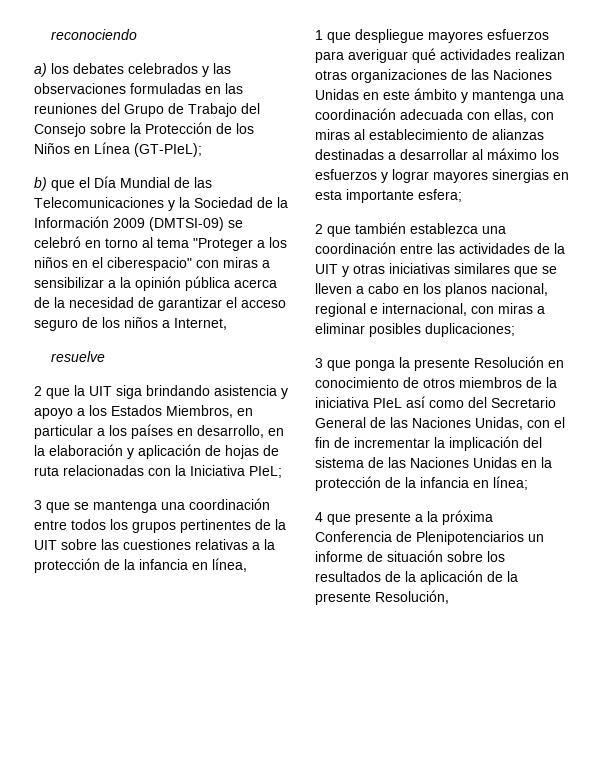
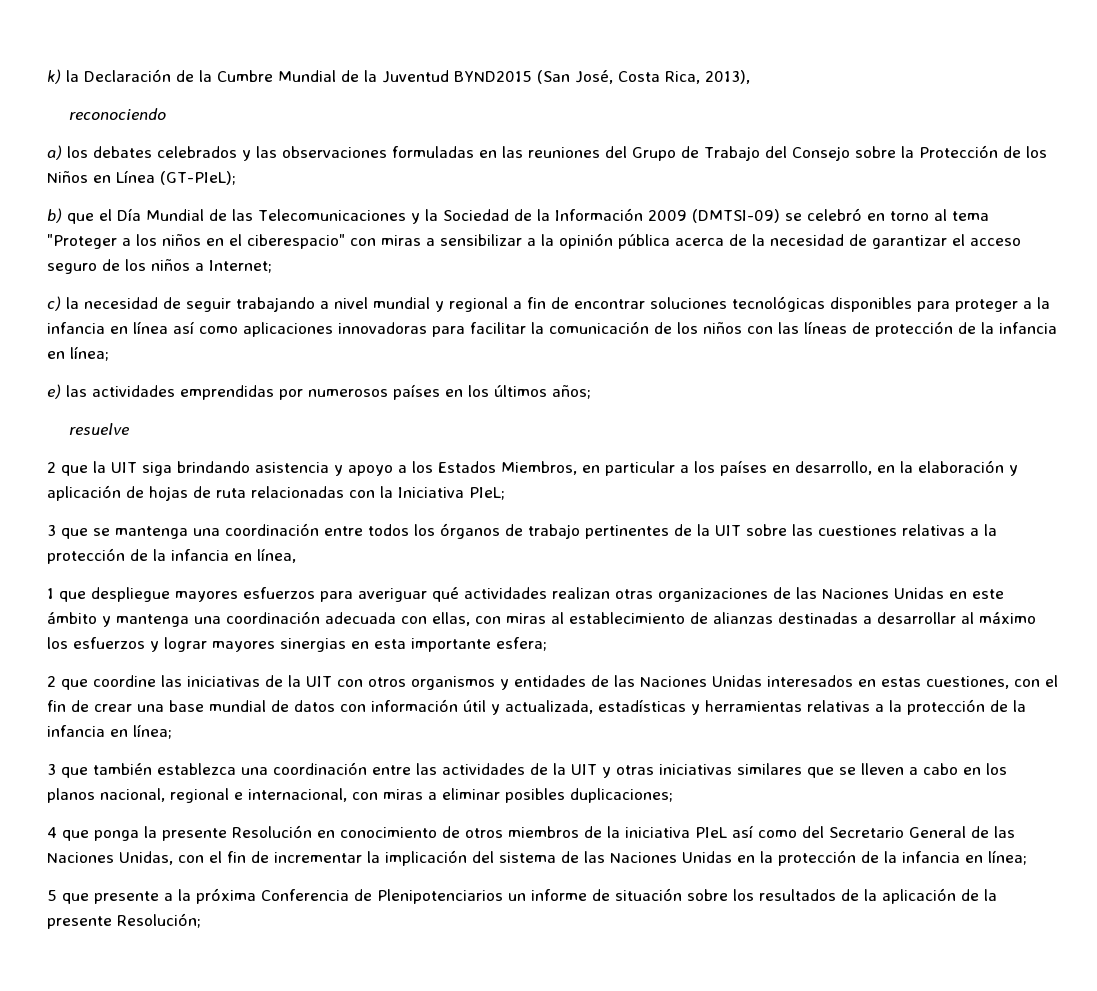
+ k) la Declaración de la Cumbre Mundial de la Juventud BYND2015 (San José, Costa Rica, 2013),
- b) que el Día Mundial de las Telecomunicaciones y la Sociedad de la Información 2009 (DMTSI-09) se celebró en torno al tema "Proteger a los niños en el ciberespacio" con miras a sensibilizar a la opinión pública acerca de la necesidad de garantizar el acceso seguro de los niños a Internet,
+ b) que el Día Mundial de las Telecomunicaciones y la Sociedad de la Información 2009 (DMTSI-09) se celebró en torno al tema "Proteger a los niños en el ciberespacio" con miras a sensibilizar a la opinión pública acerca de la necesidad de garantizar el acceso seguro de los niños a Internet;
+ c) la necesidad de seguir trabajando a nivel mundial y regional a fin de encontrar soluciones tecnológicas disponibles para proteger a la infancia en línea así como aplicaciones innovadoras para facilitar la comunicación de los niños con las líneas de protección de la infancia en línea;
+ e) las actividades emprendidas por numerosos países en los últimos años;
- 3 que se mantenga una coordinación entre todos los grupos pertinentes de la UIT sobre las cuestiones relativas a la protección de la infancia en línea,
+ 3 que se mantenga una coordinación entre todos los órganos de trabajo pertinentes de la UIT sobre las cuestiones relativas a la protección de la infancia en línea,
- 2 que también establezca una coordinación entre las actividades de la UIT y otras iniciativas similares que se lleven a cabo en los planos nacional, regional e internacional, con miras a eliminar posibles duplicaciones;
+ 2 que coordine las iniciativas de la UIT con otros organismos y entidades de las Naciones Unidas interesados en estas cuestiones, con el fin de crear una base mundial de datos con información útil y actualizada, estadísticas y herramientas relativas a la protección de la infancia en línea;
+ 3 que también establezca una coordinación entre las actividades de la UIT y otras iniciativas similares que se lleven a cabo en los planos nacional, regional e internacional, con miras a eliminar posibles duplicaciones;
- 3 que ponga la presente Resolución en conocimiento de otros miembros de la iniciativa PIeL así como del Secretario General de las Naciones Unidas, con el fin de incrementar la implicación del sistema de las Naciones Unidas en la protección de la infancia en línea;
+ 4 que ponga la presente Resolución en conocimiento de otros miembros de la iniciativa PIeL así como del Secretario General de las Naciones Unidas, con el fin de incrementar la implicación del sistema de las Naciones Unidas en la protección de la infancia en línea;
- 4 que presente a la próxima Conferencia de Plenipotenciarios un informe de situación sobre los resultados de la aplicación de la presente Resolución,
+ 5 que presente a la próxima Conferencia de Plenipotenciarios un informe de situación sobre los resultados de la aplicación de la presente Resolución;

